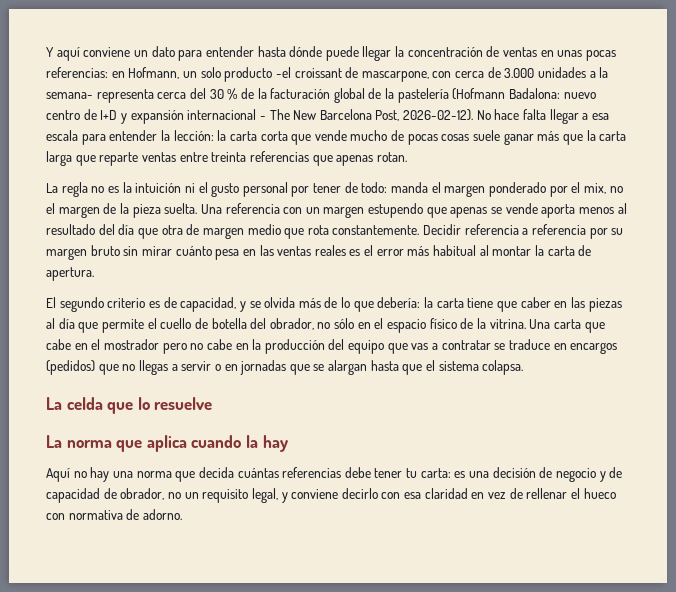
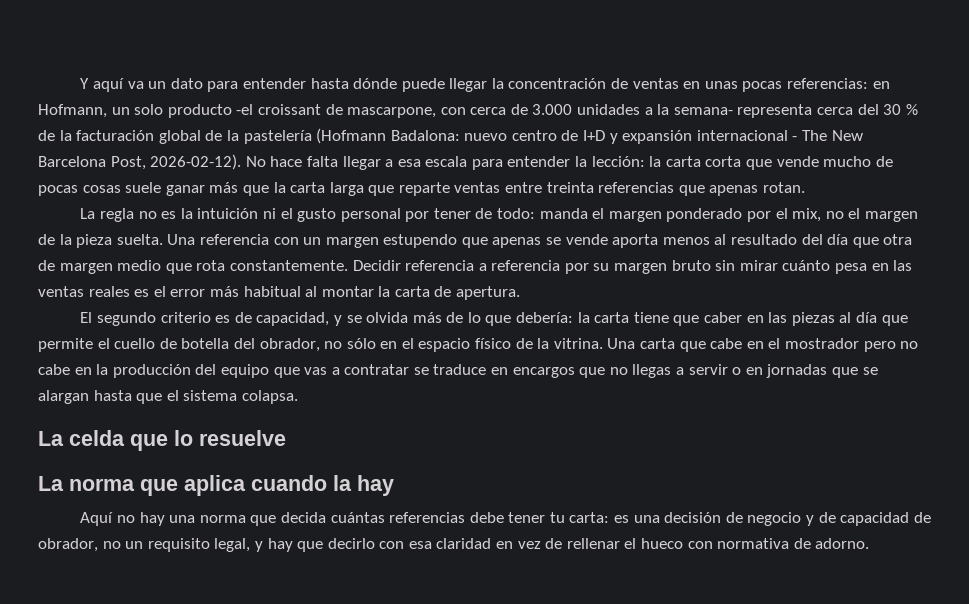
- Y aquí conviene un dato para entender hasta dónde puede llegar la concentración de ventas en unas pocas referencias:
+ Y aquí va un dato para entender hasta dónde puede llegar la concentración de ventas en unas pocas referencias:
- Una carta que cabe en el mostrador pero no cabe en la producción del equipo que vas a contratar se traduce en encargos (pedidos) que no llegas a servir o en jornadas que se alargan hasta que el sistema colapsa.
+ Una carta que cabe en el mostrador pero no cabe en la producción del equipo que vas a contratar se traduce en encargos que no llegas a servir o en jornadas que se alargan hasta que el sistema colapsa.
- Aquí no hay una norma que decida cuántas referencias debe tener tu carta: es una decisión de negocio y de capacidad de obrador, no un requisito legal, y conviene decirlo con esa claridad en vez de rellenar el hueco con normativa de adorno.
+ Aquí no hay una norma que decida cuántas referencias debe tener tu carta: es una decisión de negocio y de capacidad de obrador, no un requisito legal, y hay que decirlo con esa claridad en vez de rellenar el hueco con normativa de adorno.

